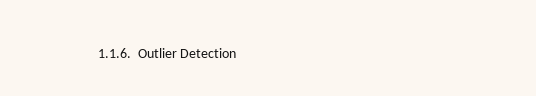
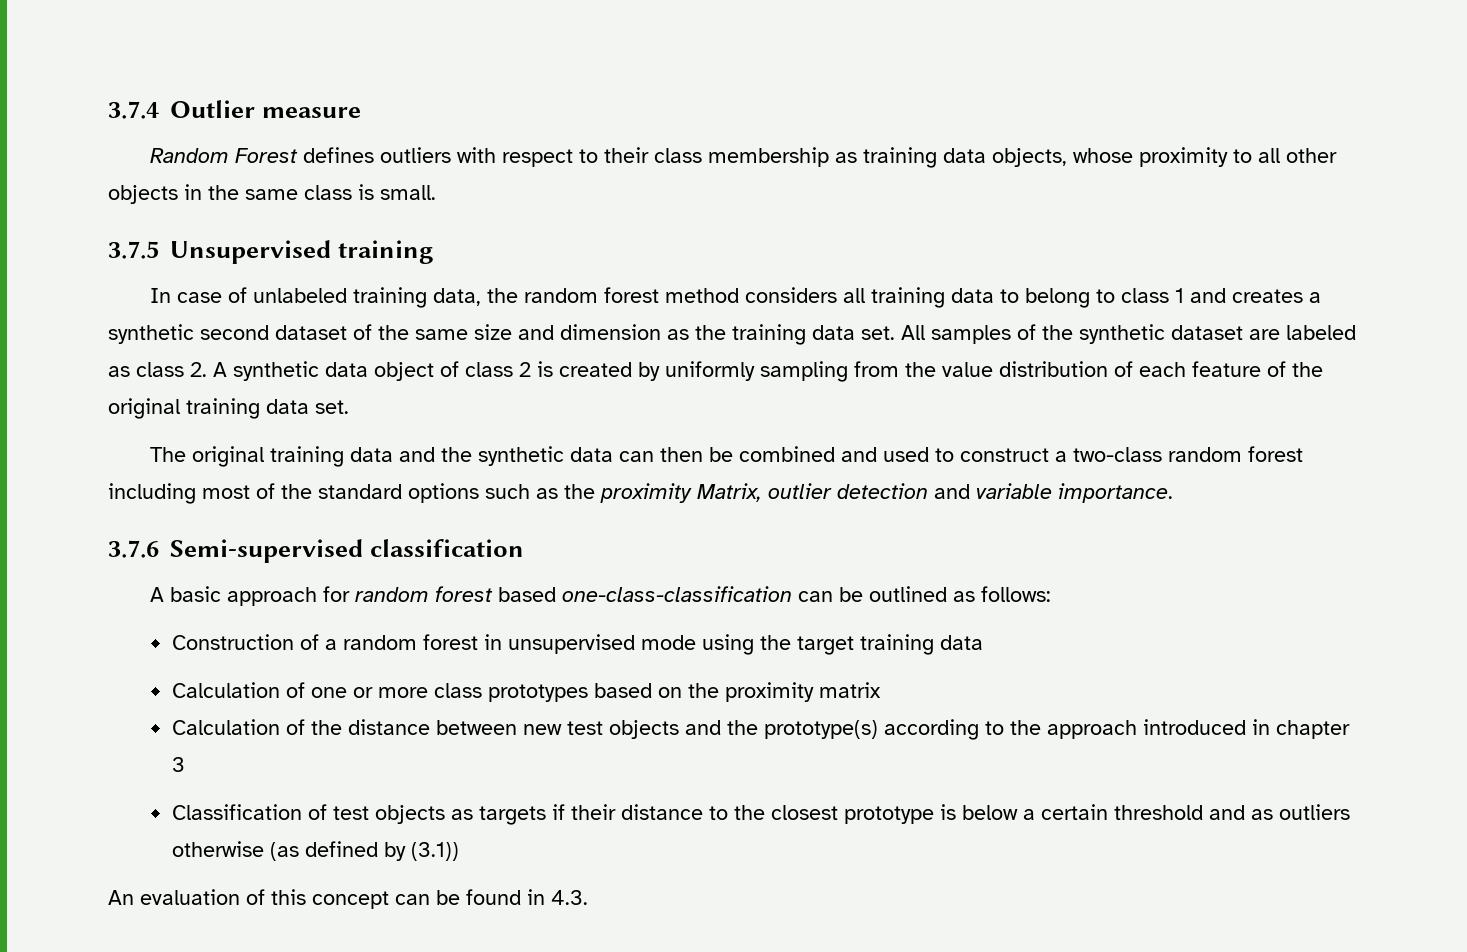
- 1.1.6. Outlier Detection
+ 3.7.4 Outlier measure
+ Random Forest defines outliers with respect to their class membership as training data objects, whose proximity to all other objects in the same class is small.
+ 3.7.5 Unsupervised training
+ In case of unlabeled training data, the random forest method considers all training data to belong to class 1 and creates a synthetic second dataset of the same size and dimension as the training data set. All samples of the synthetic dataset are labeled as class 2. A synthetic data object of class 2 is created by uniformly sampling from the value distribution of each feature of the original training data set.
+ The original training data and the synthetic data can then be combined and used to construct a two-class random forest including most of the standard options such as the proximity Matrix, outlier detection and variable importance.
+ 3.7.6 Semi-supervised classification
+ A basic approach for random forest based one-class-classification can be outlined as follows:
+ Construction of a random forest in unsupervised mode using the target training data
+ Calculation of one or more class prototypes based on the proximity matrix
+ Calculation of the distance between new test objects and the prototype(s) according to the approach introduced in chapter 3
+ Classification of test objects as targets if their distance to the closest prototype is below a certain threshold and as outliers otherwise (as defined by (3.1))
+ An evaluation of this concept can be found in 4.3.

